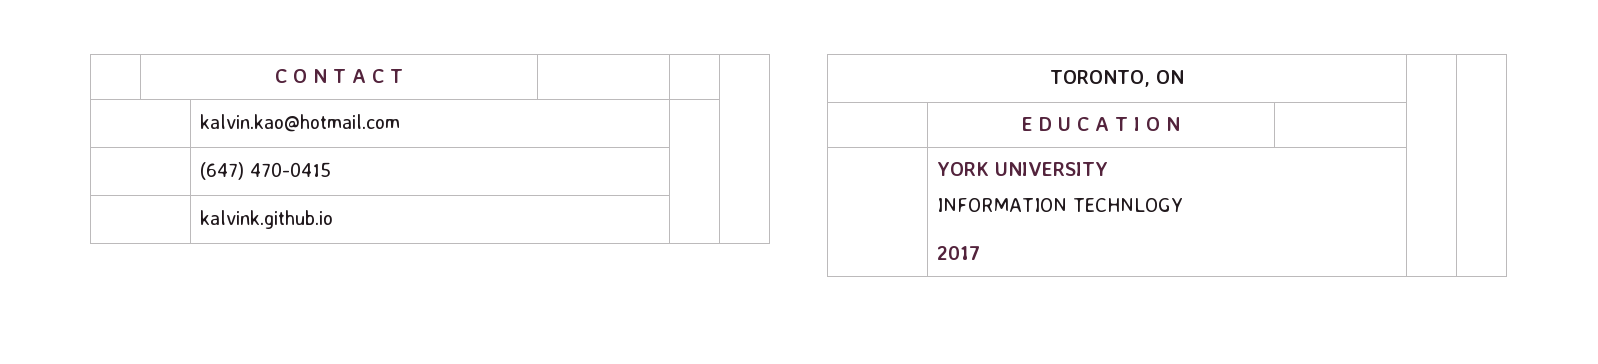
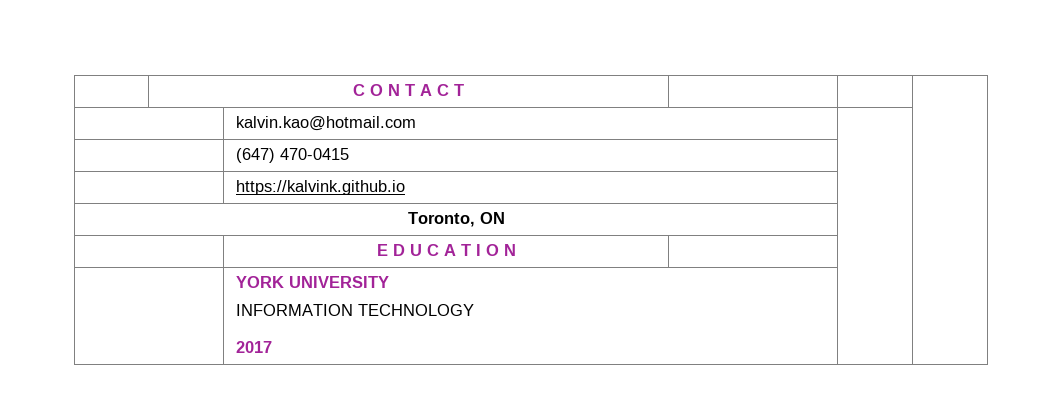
- | kalvink.github.io | |
- TORONTO, ON | |
+ | https://kalvink.github.io | |
+ Toronto, ON | |
  | YORK UNIVERSITY
- INFORMATION TECHNLOGY
+ INFORMATION TECHNOLOGY

